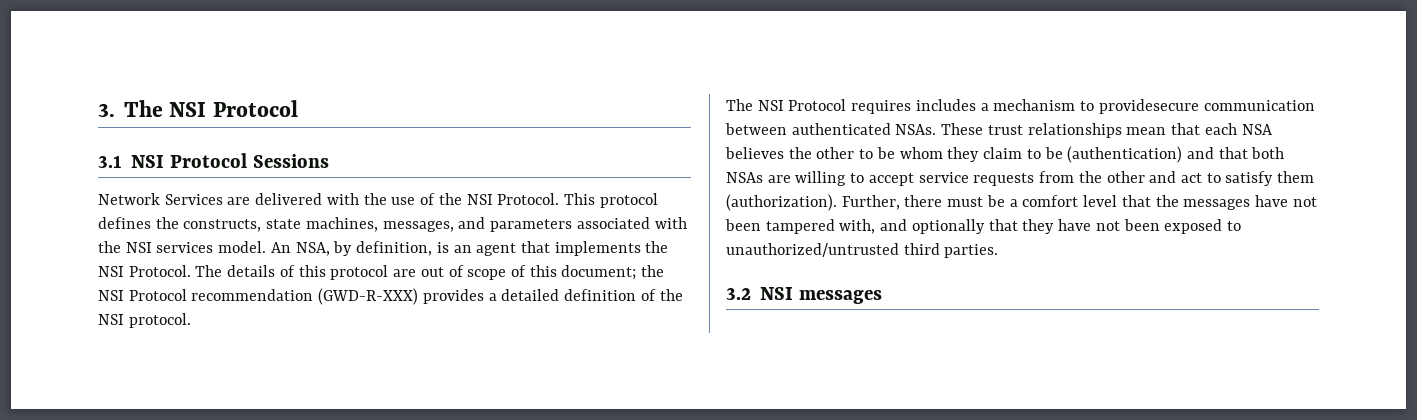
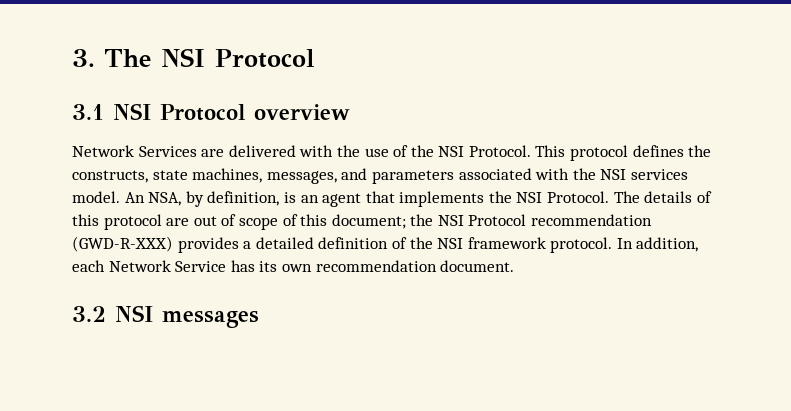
- 3.1 NSI Protocol Sessions
+ 3.1 NSI Protocol overview
- The details of this protocol are out of scope of this document; the NSI Protocol recommendation (GWD-R-XXX) provides a detailed definition of the NSI protocol.
- The NSI Protocol requires includes a mechanism to providesecure communication between authenticated NSAs. These trust relationships mean that each NSA believes the other to be whom they claim to be (authentication) and that both NSAs are willing to accept service requests from the other and act to satisfy them (authorization). Further, there must be a comfort level that the messages have not been tampered with, and optionally that they have not been exposed to unauthorized/untrusted third parties.
+ The details of this protocol are out of scope of this document; the NSI Protocol recommendation (GWD-R-XXX) provides a detailed definition of the NSI framework protocol. In addition, each Network Service has its own recommendation document.

